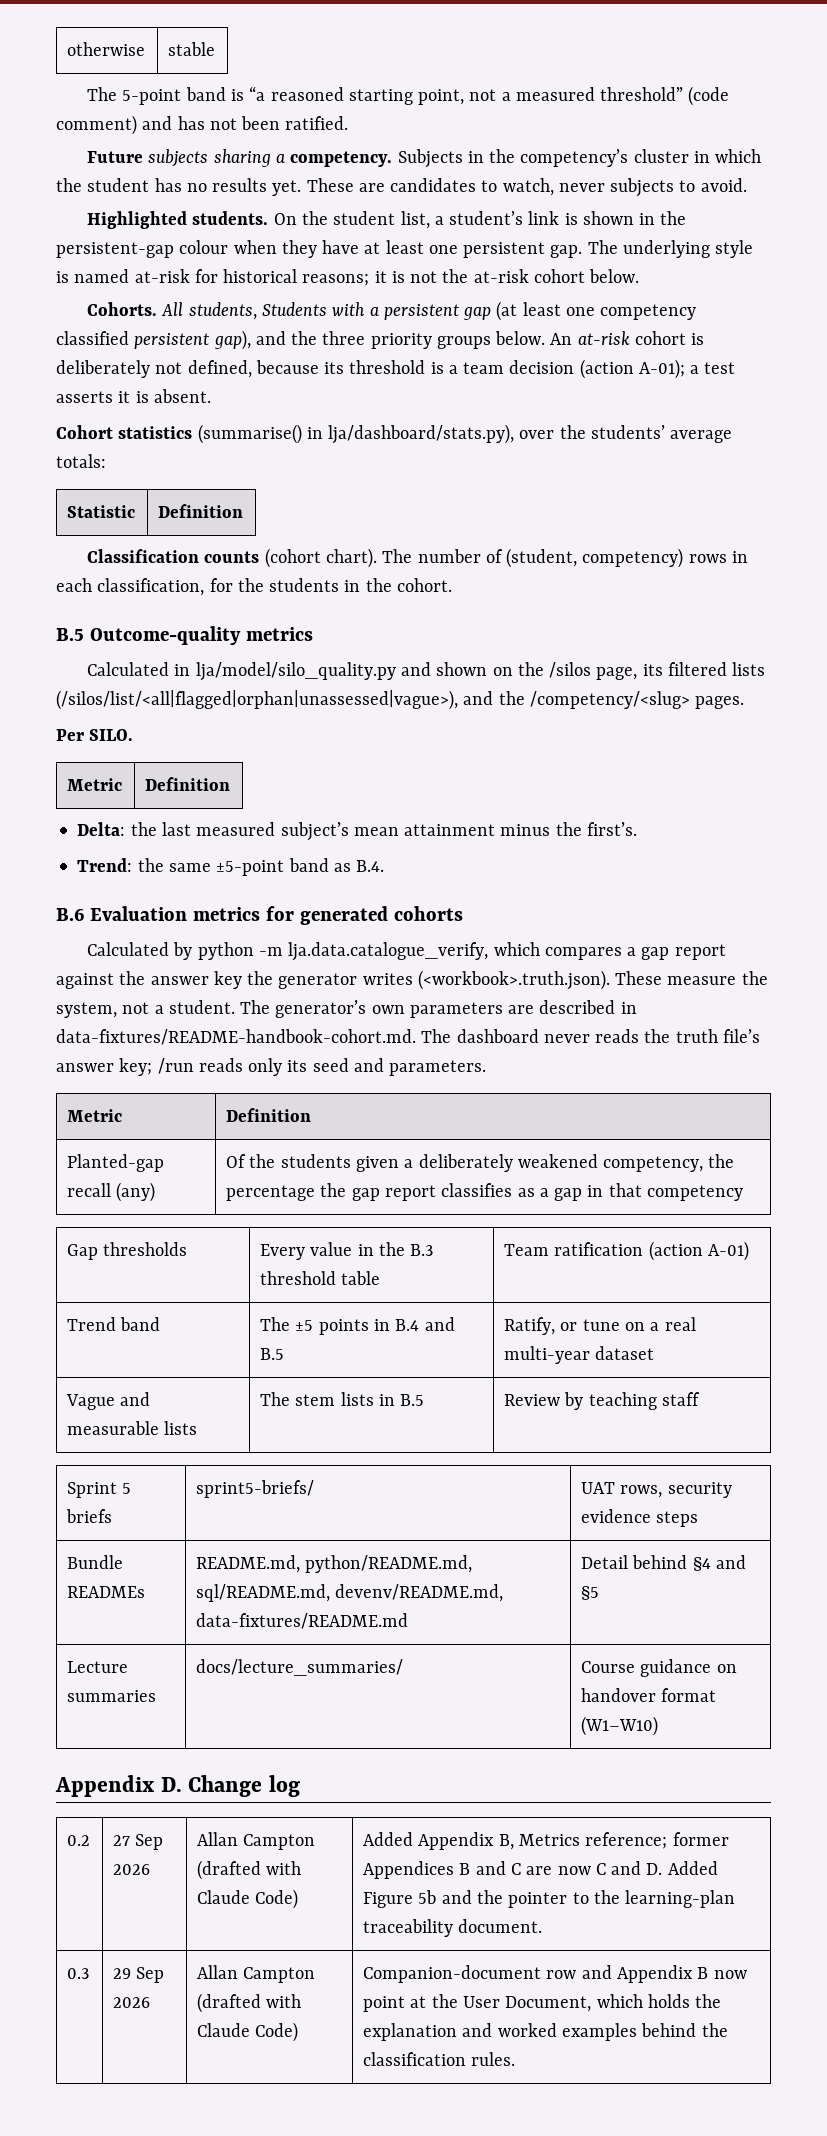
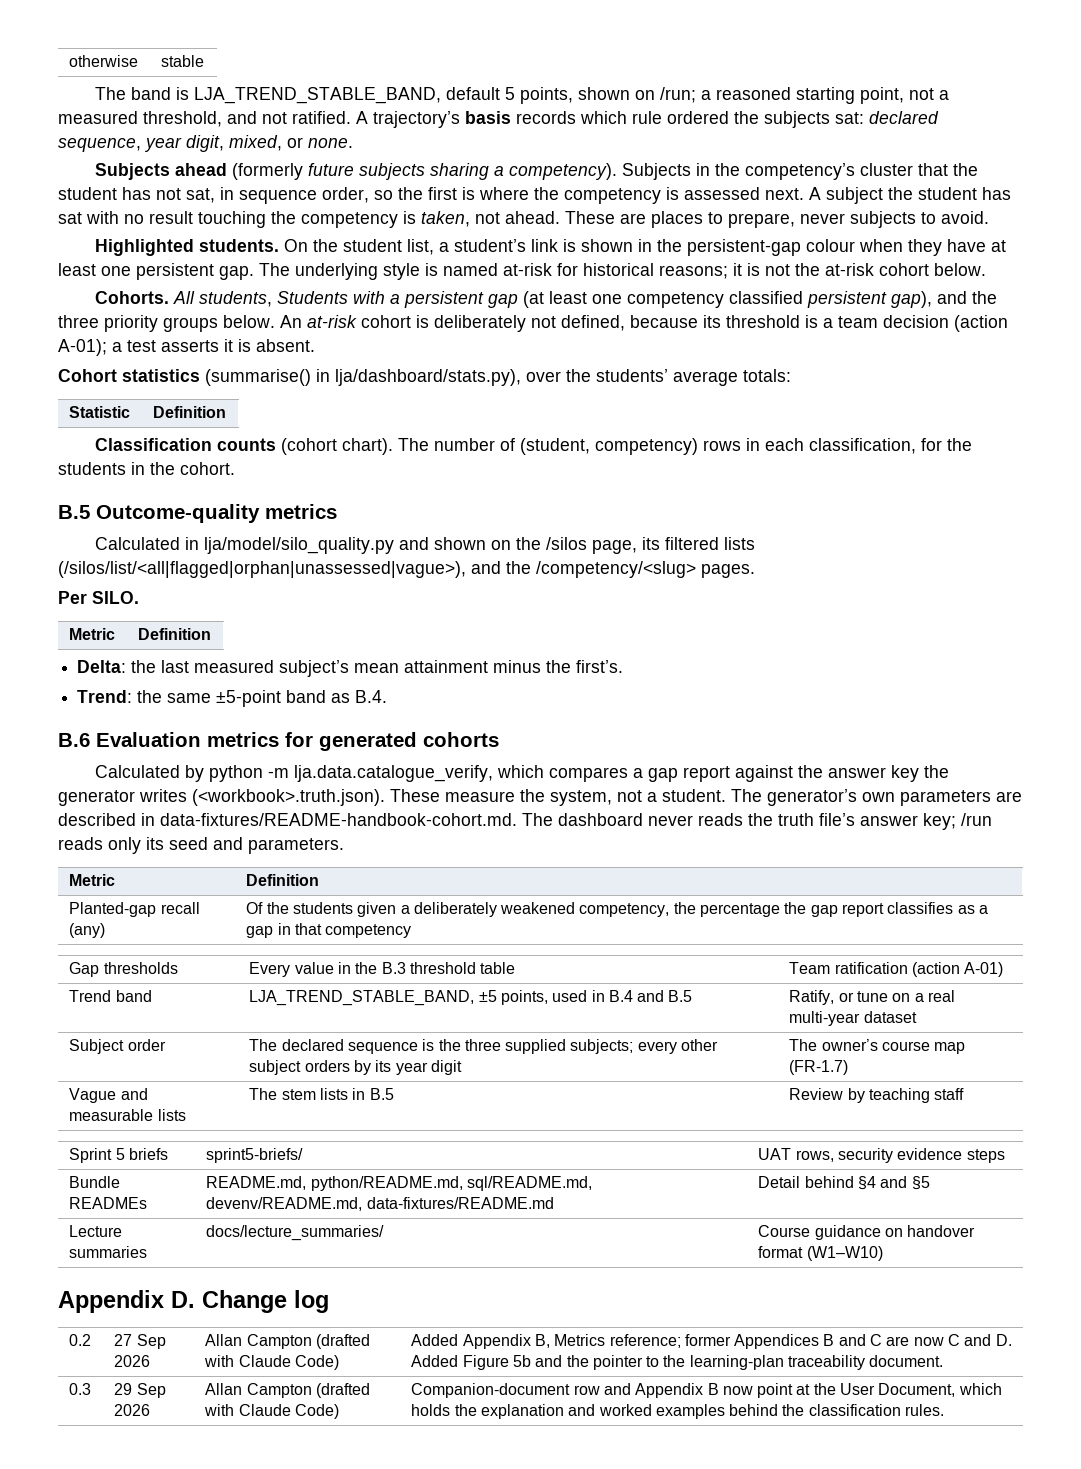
- The 5-point band is “a reasoned starting point, not a measured threshold” (code comment) and has not been ratified.
- Future subjects sharing a competency.
+ The band is LJA_TREND_STABLE_BAND, default 5 points, shown on /run; a reasoned starting point, not a measured threshold, and not ratified. A trajectory’s basis records which rule ordered the subjects sat: declared sequence, year digit, mixed, or none.
+ Subjects ahead (formerly future subjects sharing a competency).
- Subjects in the competency’s cluster in which the student has no results yet. These are candidates to watch, never subjects to avoid.
+ Subjects in the competency’s cluster that the student has not sat, in sequence order, so the first is where the competency is assessed next. A subject the student has sat with no result touching the competency is taken, not ahead. These are places to prepare, never subjects to avoid.
- Trend band | The ±5 points in B.4 and B.5 | Ratify, or tune on a real multi-year dataset
+ Trend band | LJA_TREND_STABLE_BAND, ±5 points, used in B.4 and B.5 | Ratify, or tune on a real multi-year dataset
+ Subject order | The declared sequence is the three supplied subjects; every other subject orders by its year digit | The owner’s course map (FR-1.7)

